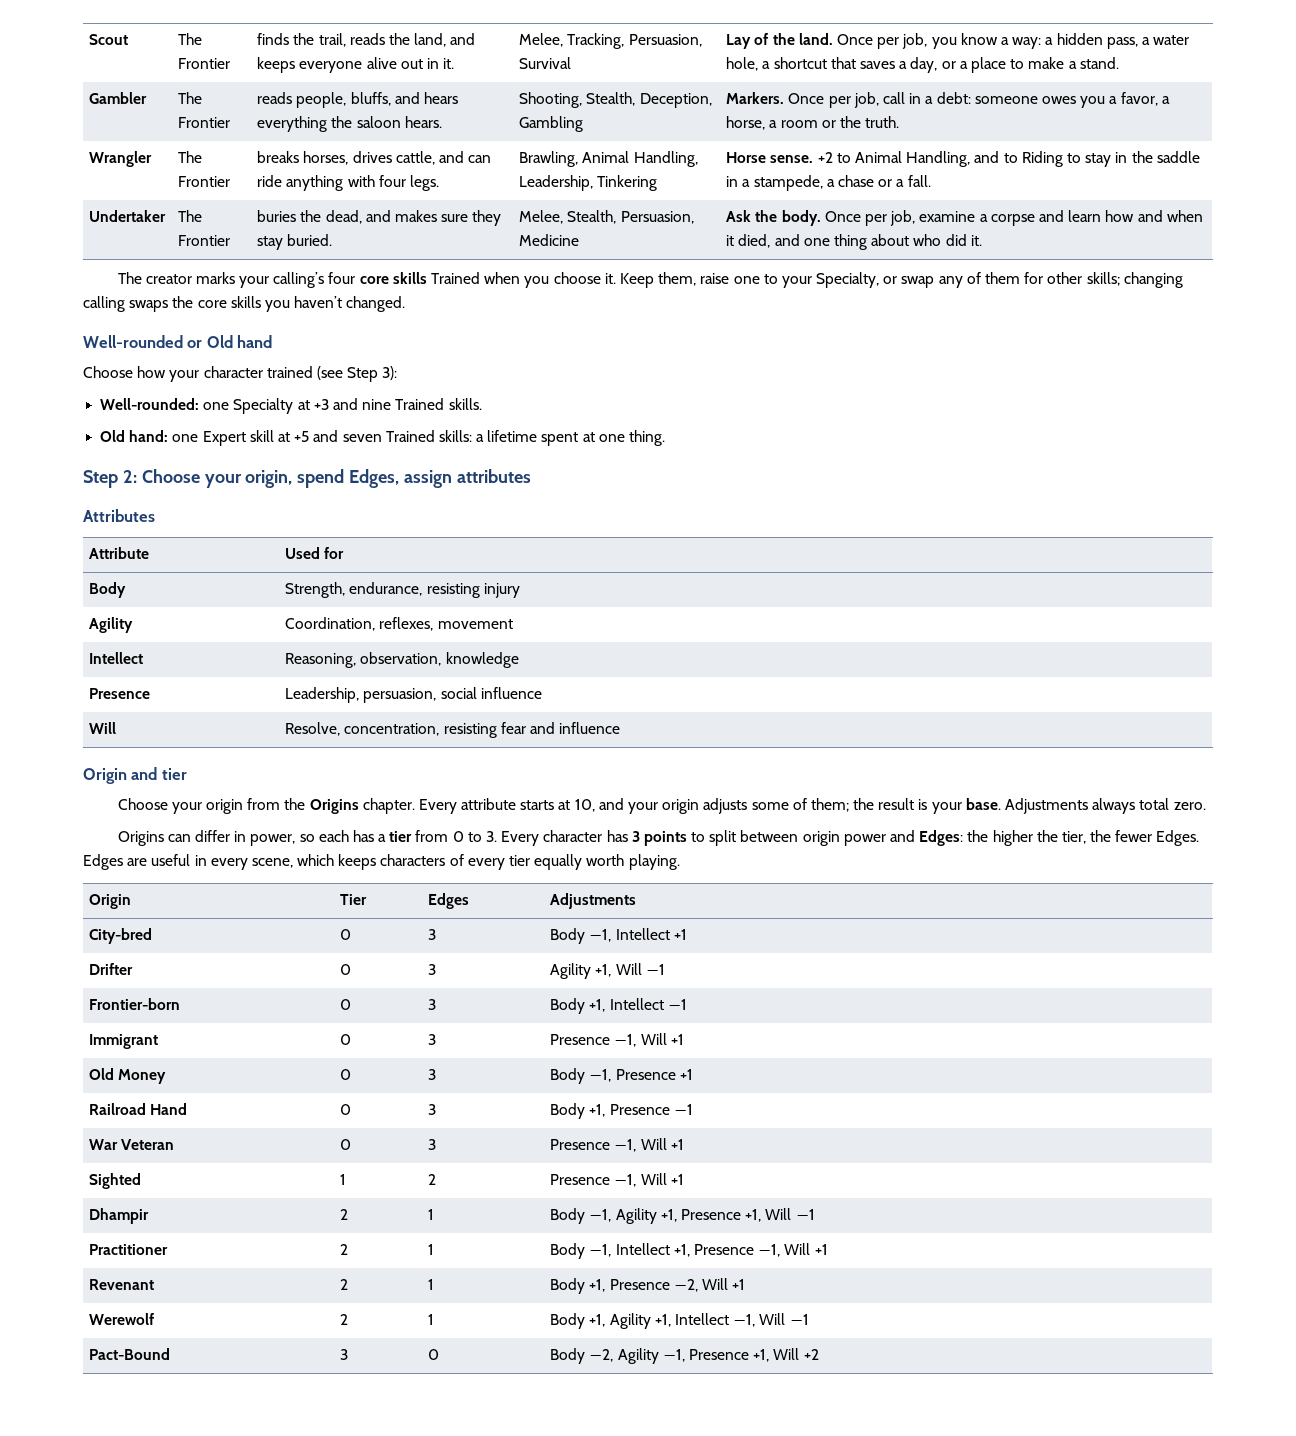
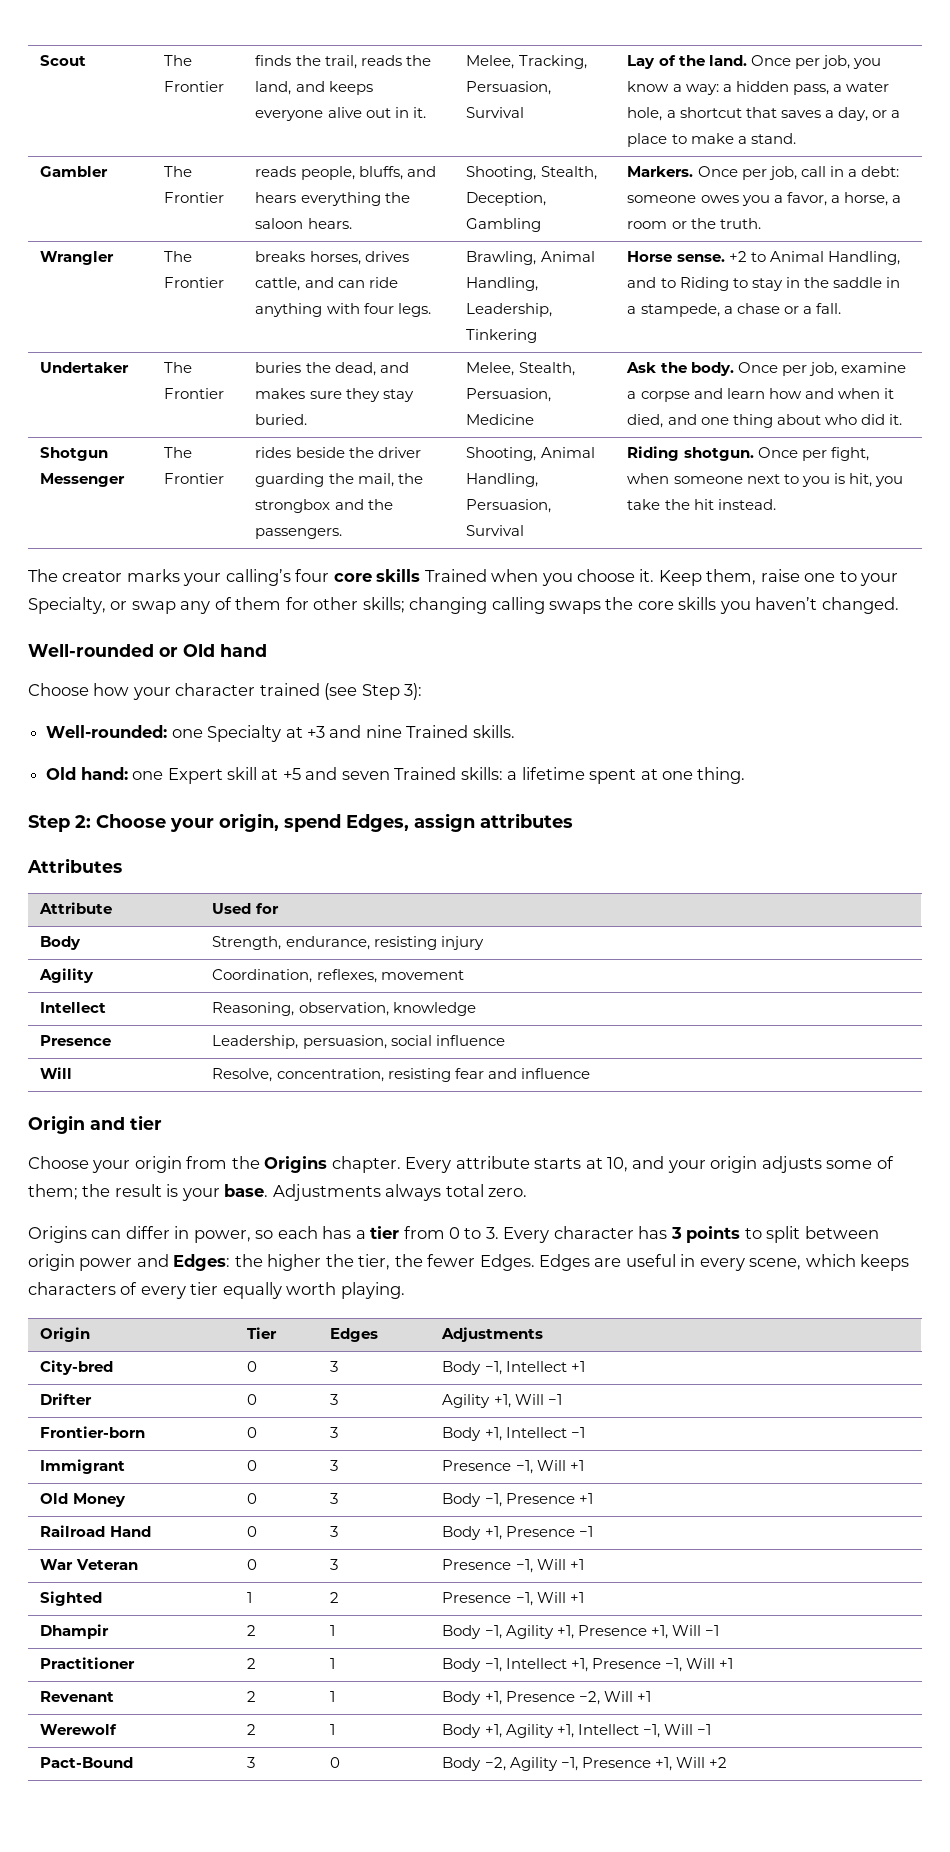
+ Shotgun Messenger | The Frontier | rides beside the driver guarding the mail, the strongbox and the passengers. | Shooting, Animal Handling, Persuasion, Survival | Riding shotgun. Once per fight, when someone next to you is hit, you take the hit instead.

